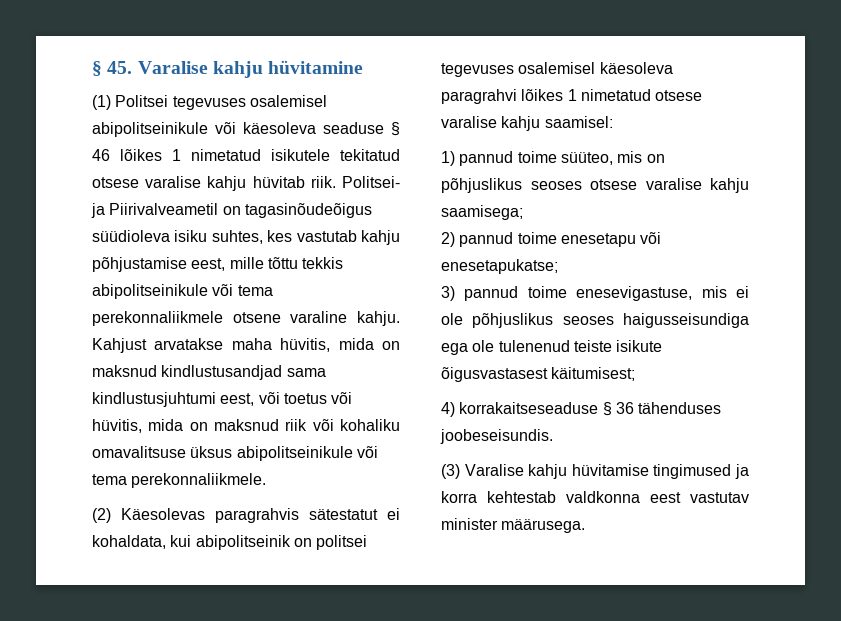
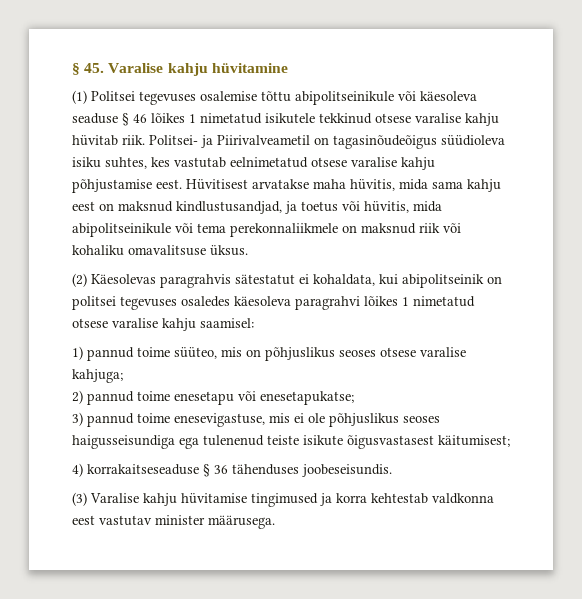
- (1) Politsei tegevuses osalemisel abipolitseinikule või käesoleva seaduse § 46 lõikes 1 nimetatud isikutele tekitatud otsese varalise kahju hüvitab riik.
+ (1) Politsei tegevuses osalemise tõttu abipolitseinikule või käesoleva seaduse § 46 lõikes 1 nimetatud isikutele tekkinud otsese varalise kahju hüvitab riik.
- Politsei- ja Piirivalveametil on tagasinõudeõigus süüdioleva isiku suhtes, kes vastutab kahju põhjustamise eest, mille tõttu tekkis abipolitseinikule või tema perekonnaliikmele otsene varaline kahju. Kahjust arvatakse maha hüvitis, mida on maksnud kindlustusandjad sama kindlustusjuhtumi eest, või toetus või hüvitis, mida on maksnud riik või kohaliku omavalitsuse üksus abipolitseinikule või tema perekonnaliikmele.
+ Politsei- ja Piirivalveametil on tagasinõudeõigus süüdioleva isiku suhtes, kes vastutab eelnimetatud otsese varalise kahju põhjustamise eest. Hüvitisest arvatakse maha hüvitis, mida sama kahju eest on maksnud kindlustusandjad, ja toetus või hüvitis, mida abipolitseinikule või tema perekonnaliikmele on maksnud riik või kohaliku omavalitsuse üksus.
- (2) Käesolevas paragrahvis sätestatut ei kohaldata, kui abipolitseinik on politsei tegevuses osalemisel käesoleva paragrahvi lõikes 1 nimetatud otsese varalise kahju saamisel:
+ (2) Käesolevas paragrahvis sätestatut ei kohaldata, kui abipolitseinik on politsei tegevuses osaledes käesoleva paragrahvi lõikes 1 nimetatud otsese varalise kahju saamisel:
- 1) pannud toime süüteo, mis on põhjuslikus seoses otsese varalise kahju saamisega;
+ 1) pannud toime süüteo, mis on põhjuslikus seoses otsese varalise kahjuga;
- 3) pannud toime enesevigastuse, mis ei ole põhjuslikus seoses haigusseisundiga ega ole tulenenud teiste isikute õigusvastasest käitumisest;
+ 3) pannud toime enesevigastuse, mis ei ole põhjuslikus seoses haigusseisundiga ega tulenenud teiste isikute õigusvastasest käitumisest;

